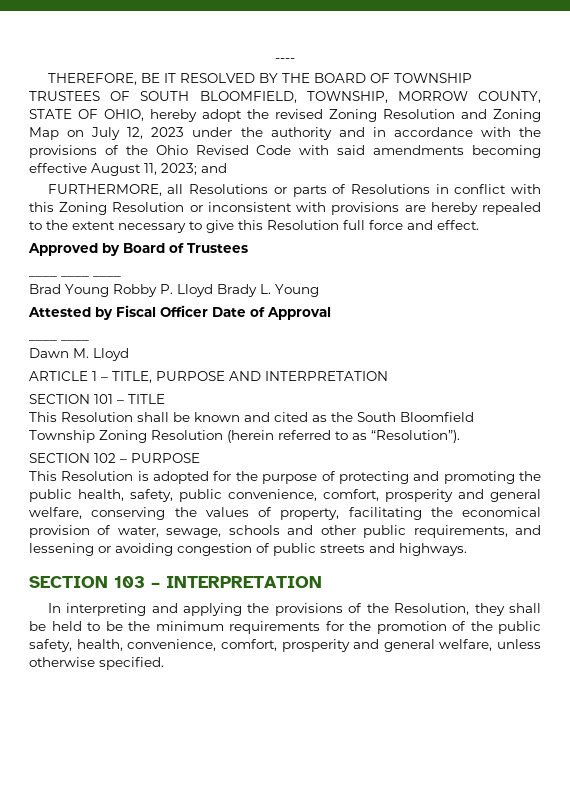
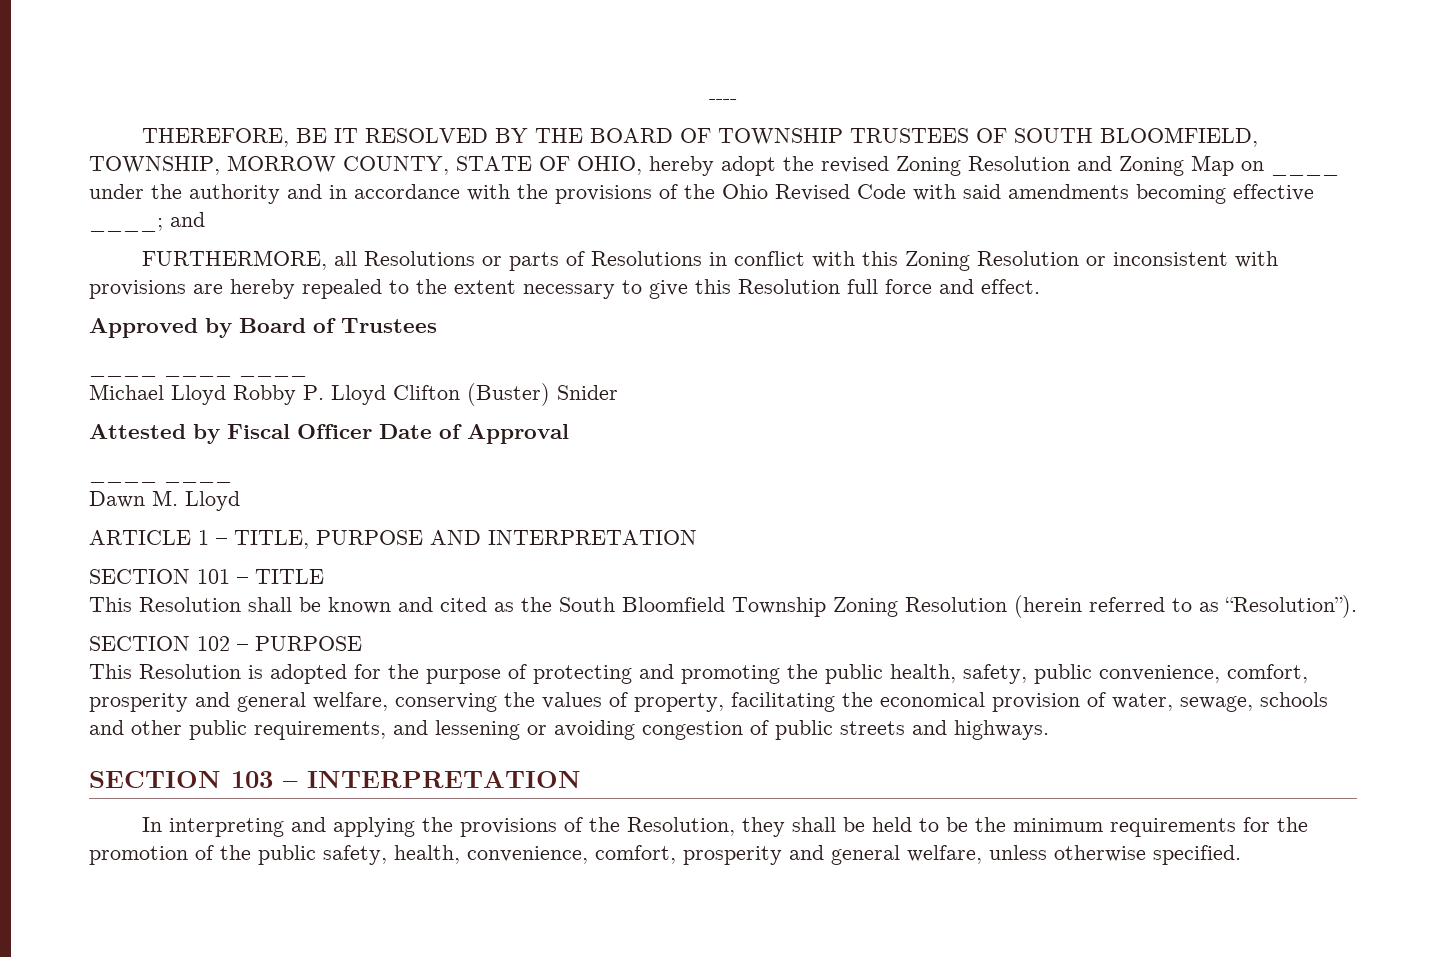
- THEREFORE, BE IT RESOLVED BY THE BOARD OF TOWNSHIP TRUSTEES OF SOUTH BLOOMFIELD, TOWNSHIP, MORROW COUNTY, STATE OF OHIO, hereby adopt the revised Zoning Resolution and Zoning Map on July 12, 2023 under the authority and in accordance with the provisions of the Ohio Revised Code with said amendments becoming effective August 11, 2023; and
+ THEREFORE, BE IT RESOLVED BY THE BOARD OF TOWNSHIP TRUSTEES OF SOUTH BLOOMFIELD, TOWNSHIP, MORROW COUNTY, STATE OF OHIO, hereby adopt the revised Zoning Resolution and Zoning Map on ____ under the authority and in accordance with the provisions of the Ohio Revised Code with said amendments becoming effective ____; and
- Brad Young Robby P. Lloyd Brady L. Young
+ Michael Lloyd Robby P. Lloyd Clifton (Buster) Snider

